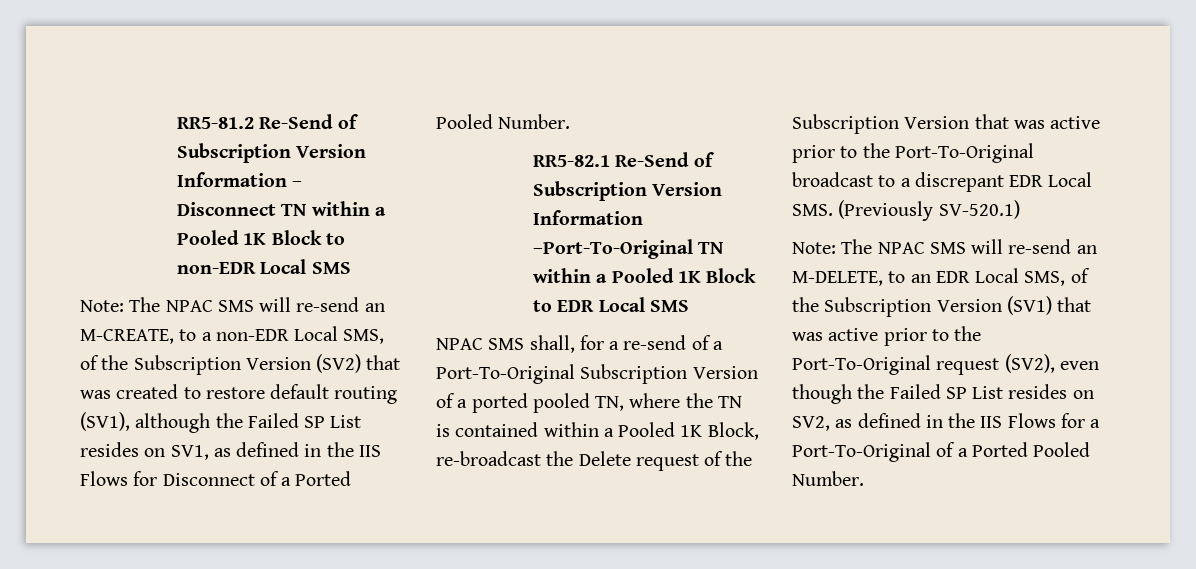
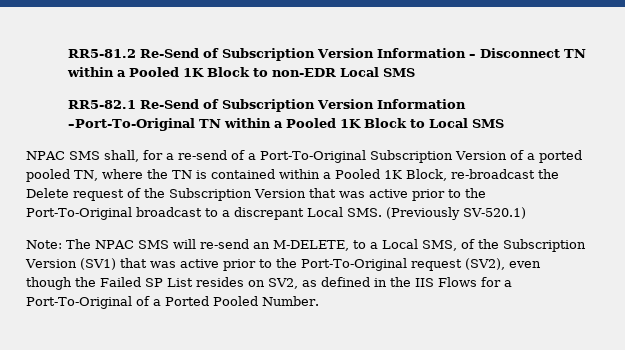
- Note: The NPAC SMS will re-send an M-CREATE, to a non-EDR Local SMS, of the Subscription Version (SV2) that was created to restore default routing (SV1), although the Failed SP List resides on SV1, as defined in the IIS Flows for Disconnect of a Ported Pooled Number.
- RR5-82.1 Re-Send of Subscription Version Information –Port-To-Original TN within a Pooled 1K Block to EDR Local SMS
+ RR5-82.1 Re-Send of Subscription Version Information –Port-To-Original TN within a Pooled 1K Block to Local SMS
- NPAC SMS shall, for a re-send of a Port-To-Original Subscription Version of a ported pooled TN, where the TN is contained within a Pooled 1K Block, re-broadcast the Delete request of the Subscription Version that was active prior to the Port-To-Original broadcast to a discrepant EDR Local SMS. (Previously SV-520.1)
+ NPAC SMS shall, for a re-send of a Port-To-Original Subscription Version of a ported pooled TN, where the TN is contained within a Pooled 1K Block, re-broadcast the Delete request of the Subscription Version that was active prior to the Port-To-Original broadcast to a discrepant Local SMS. (Previously SV-520.1)
- Note: The NPAC SMS will re-send an M-DELETE, to an EDR Local SMS, of the Subscription Version (SV1) that was active prior to the Port-To-Original request (SV2), even though the Failed SP List resides on SV2, as defined in the IIS Flows for a Port-To-Original of a Ported Pooled Number.
+ Note: The NPAC SMS will re-send an M-DELETE, to a Local SMS, of the Subscription Version (SV1) that was active prior to the Port-To-Original request (SV2), even though the Failed SP List resides on SV2, as defined in the IIS Flows for a Port-To-Original of a Ported Pooled Number.

